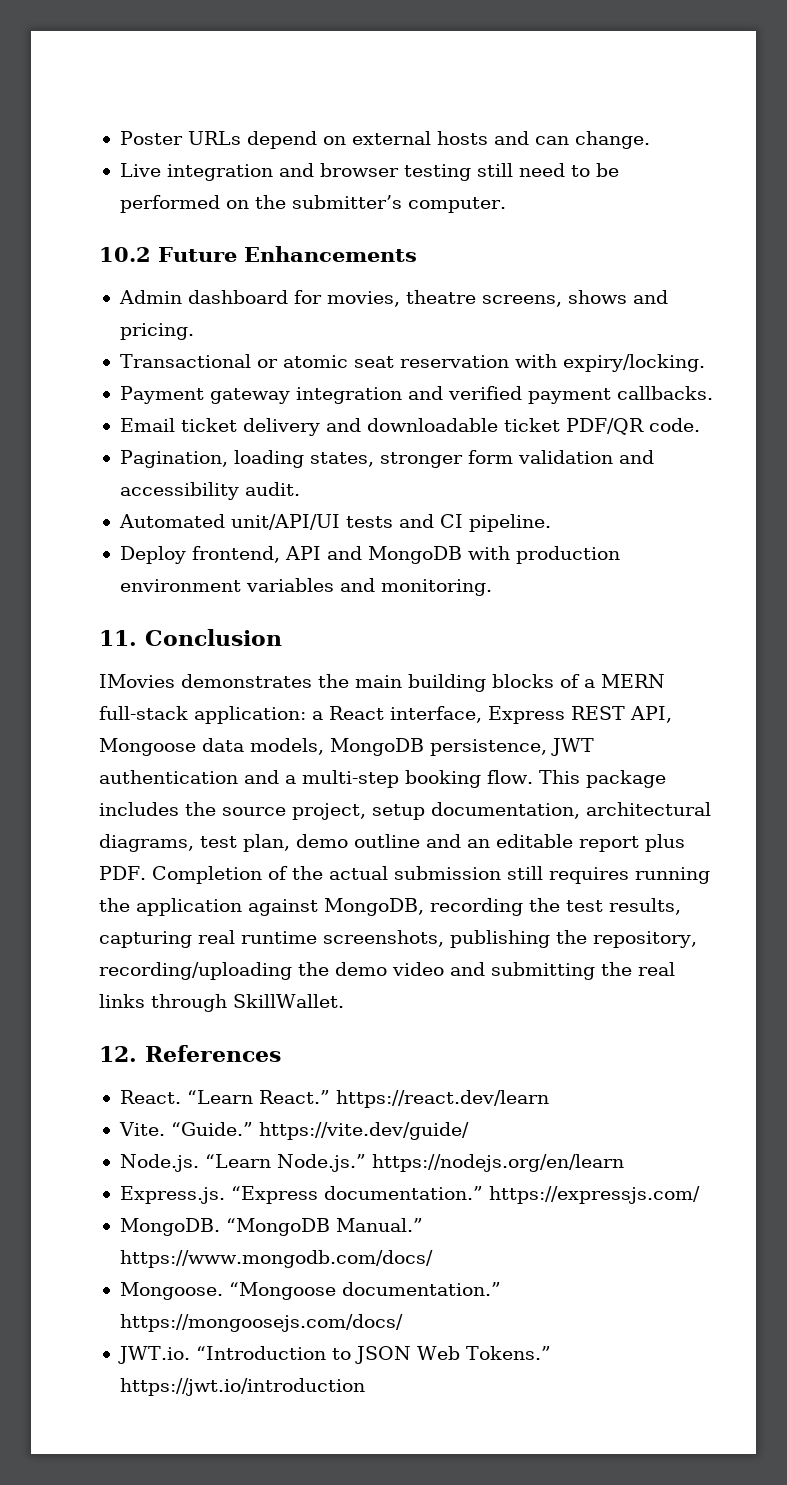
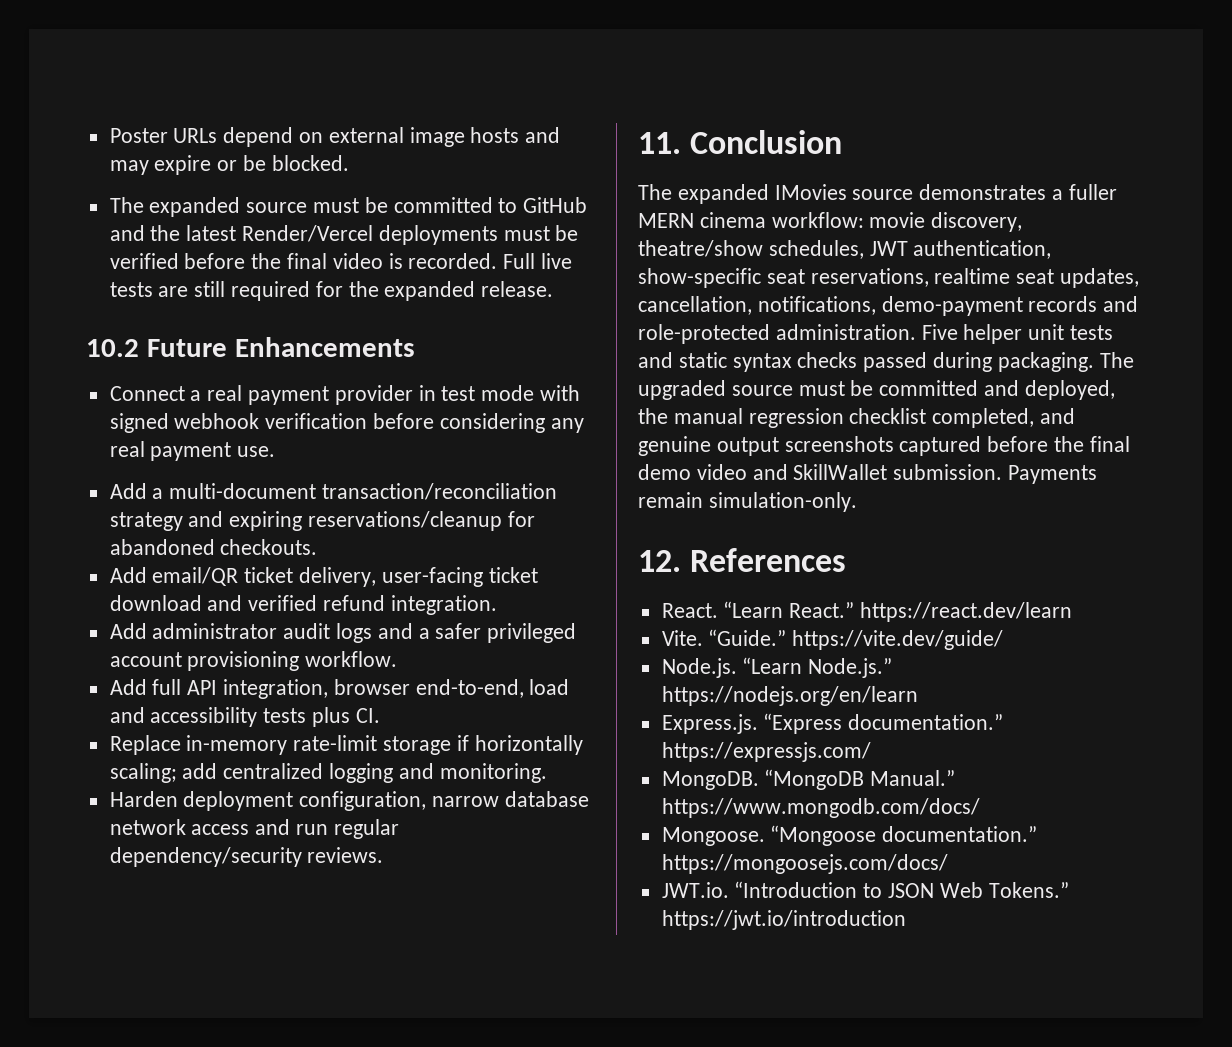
- Poster URLs depend on external hosts and can change.
- Live integration and browser testing still need to be performed on the submitter’s computer.
+ Poster URLs depend on external image hosts and may expire or be blocked.
+ The expanded source must be committed to GitHub and the latest Render/Vercel deployments must be verified before the final video is recorded. Full live tests are still required for the expanded release.
  10.2 Future Enhancements
- Admin dashboard for movies, theatre screens, shows and pricing.
- Transactional or atomic seat reservation with expiry/locking.
- Payment gateway integration and verified payment callbacks.
- Email ticket delivery and downloadable ticket PDF/QR code.
- Pagination, loading states, stronger form validation and accessibility audit.
- Automated unit/API/UI tests and CI pipeline.
- Deploy frontend, API and MongoDB with production environment variables and monitoring.
+ Connect a real payment provider in test mode with signed webhook verification before considering any real payment use.
+ Add a multi-document transaction/reconciliation strategy and expiring reservations/cleanup for abandoned checkouts.
+ Add email/QR ticket delivery, user-facing ticket download and verified refund integration.
+ Add administrator audit logs and a safer privileged account provisioning workflow.
+ Add full API integration, browser end-to-end, load and accessibility tests plus CI.
+ Replace in-memory rate-limit storage if horizontally scaling; add centralized logging and monitoring.
+ Harden deployment configuration, narrow database network access and run regular dependency/security reviews.
  11. Conclusion
- IMovies demonstrates the main building blocks of a MERN full-stack application: a React interface, Express REST API, Mongoose data models, MongoDB persistence, JWT authentication and a multi-step booking flow. This package includes the source project, setup documentation, architectural diagrams, test plan, demo outline and an editable report plus PDF. Completion of the actual submission still requires running the application against MongoDB, recording the test results, capturing real runtime screenshots, publishing the repository, recording/uploading the demo video and submitting the real links through SkillWallet.
+ The expanded IMovies source demonstrates a fuller MERN cinema workflow: movie discovery, theatre/show schedules, JWT authentication, show-specific seat reservations, realtime seat updates, cancellation, notifications, demo-payment records and role-protected administration. Five helper unit tests and static syntax checks passed during packaging. The upgraded source must be committed and deployed, the manual regression checklist completed, and genuine output screenshots captured before the final demo video and SkillWallet submission. Payments remain simulation-only.

